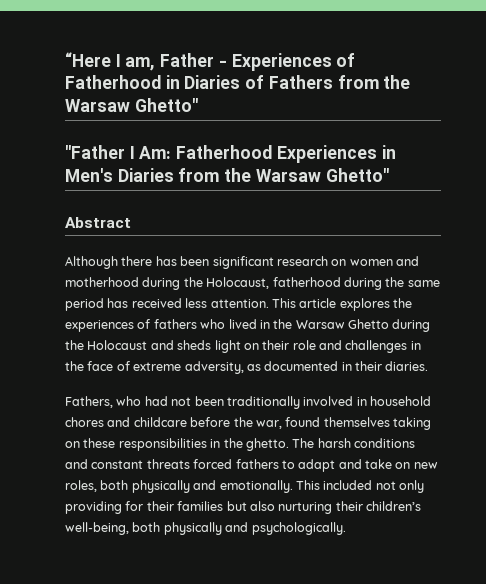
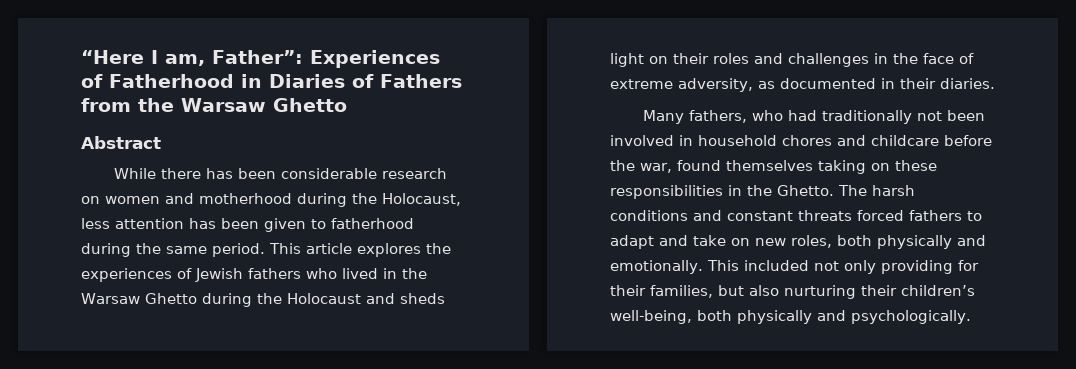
- “Here I am, Father - Experiences of Fatherhood in Diaries of Fathers from the Warsaw Ghetto"
- "Father I Am: Fatherhood Experiences in Men's Diaries from the Warsaw Ghetto"
+ “Here I am, Father”: Experiences of Fatherhood in Diaries of Fathers from the Warsaw Ghetto
- Although there has been significant research on women and motherhood during the Holocaust, fatherhood during the same period has received less attention.
+ While there has been considerable research on women and motherhood during the Holocaust, less attention has been given to fatherhood during the same period.
- This article explores the experiences of fathers who lived in the Warsaw Ghetto during the Holocaust and sheds light on their role and challenges in the face of extreme adversity, as documented in their diaries.
+ This article explores the experiences of Jewish fathers who lived in the Warsaw Ghetto during the Holocaust and sheds light on their roles and challenges in the face of extreme adversity, as documented in their diaries.
- Fathers, who had not been traditionally involved in household chores and childcare before the war, found themselves taking on these responsibilities in the ghetto.
+ Many fathers, who had traditionally not been involved in household chores and childcare before the war, found themselves taking on these responsibilities in the Ghetto.
- This included not only providing for their families but also nurturing their children’s well-being, both physically and psychologically.
+ This included not only providing for their families, but also nurturing their children’s well-being, both physically and psychologically.

